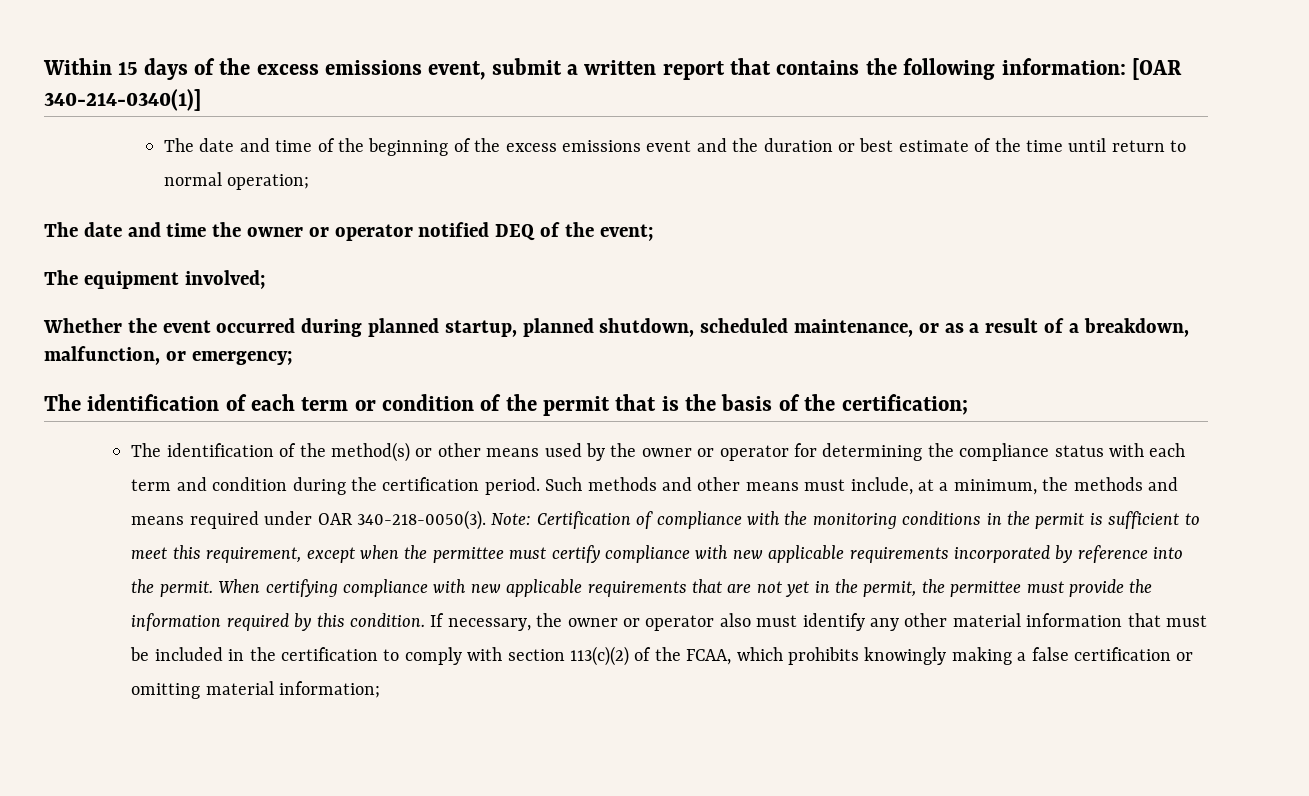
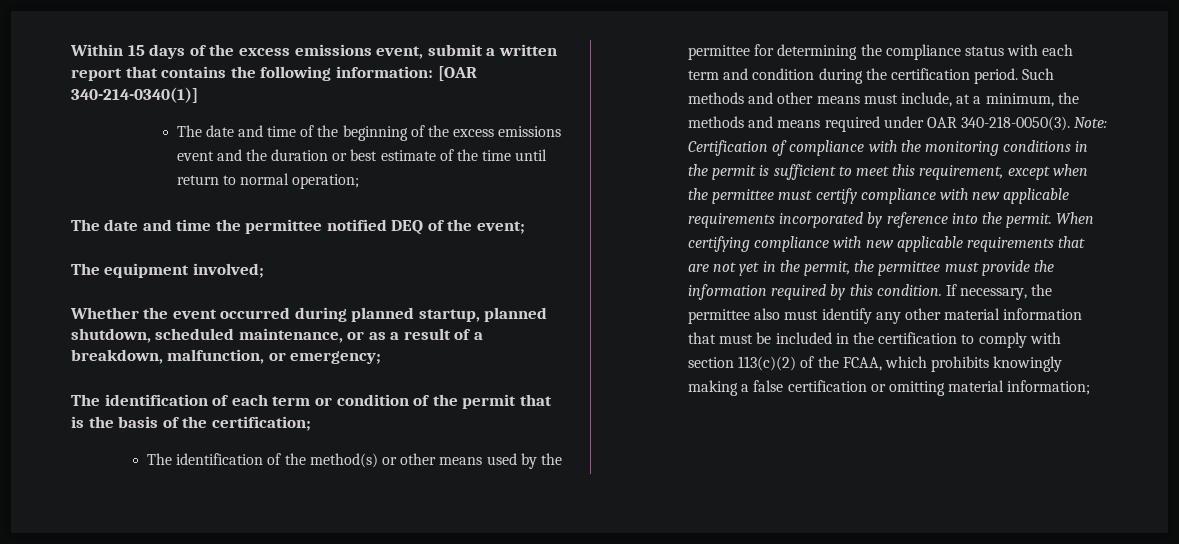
- The date and time the owner or operator notified DEQ of the event;
+ The date and time the permittee notified DEQ of the event;
- The identification of the method(s) or other means used by the owner or operator for determining the compliance status with each term and condition during the certification period.
+ The identification of the method(s) or other means used by the permittee for determining the compliance status with each term and condition during the certification period.
- If necessary, the owner or operator also must identify any other material information that must be included in the certification to comply with section 113(c)(2) of the FCAA, which prohibits knowingly making a false certification or omitting material information;
+ If necessary, the permittee also must identify any other material information that must be included in the certification to comply with section 113(c)(2) of the FCAA, which prohibits knowingly making a false certification or omitting material information;

